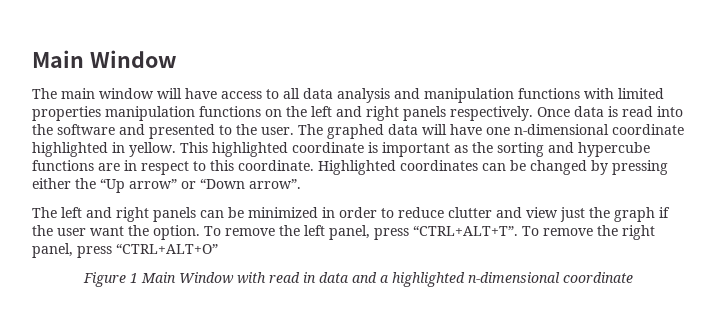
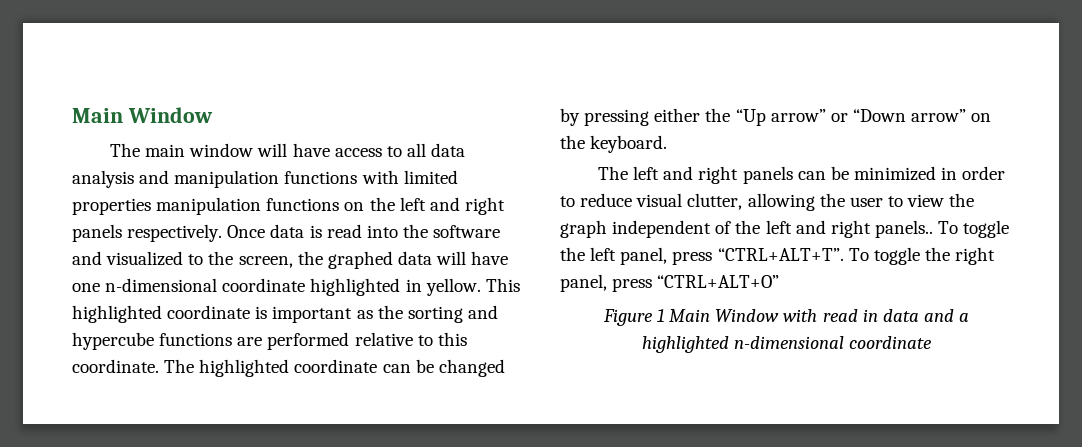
- Once data is read into the software and presented to the user. The graphed data will have one n-dimensional coordinate highlighted in yellow.
+ Once data is read into the software and visualized to the screen, the graphed data will have one n-dimensional coordinate highlighted in yellow.
- This highlighted coordinate is important as the sorting and hypercube functions are in respect to this coordinate.
+ This highlighted coordinate is important as the sorting and hypercube functions are performed relative to this coordinate.
- Highlighted coordinates can be changed by pressing either the “Up arrow” or “Down arrow”.
+ The highlighted coordinate can be changed by pressing either the “Up arrow” or “Down arrow” on the keyboard.
- The left and right panels can be minimized in order to reduce clutter and view just the graph if the user want the option. To remove the left panel, press “CTRL+ALT+T”.
+ The left and right panels can be minimized in order to reduce visual clutter, allowing the user to view the graph independent of the left and right panels.. To toggle the left panel, press “CTRL+ALT+T”.
- To remove the right panel, press “CTRL+ALT+O”
+ To toggle the right panel, press “CTRL+ALT+O”

